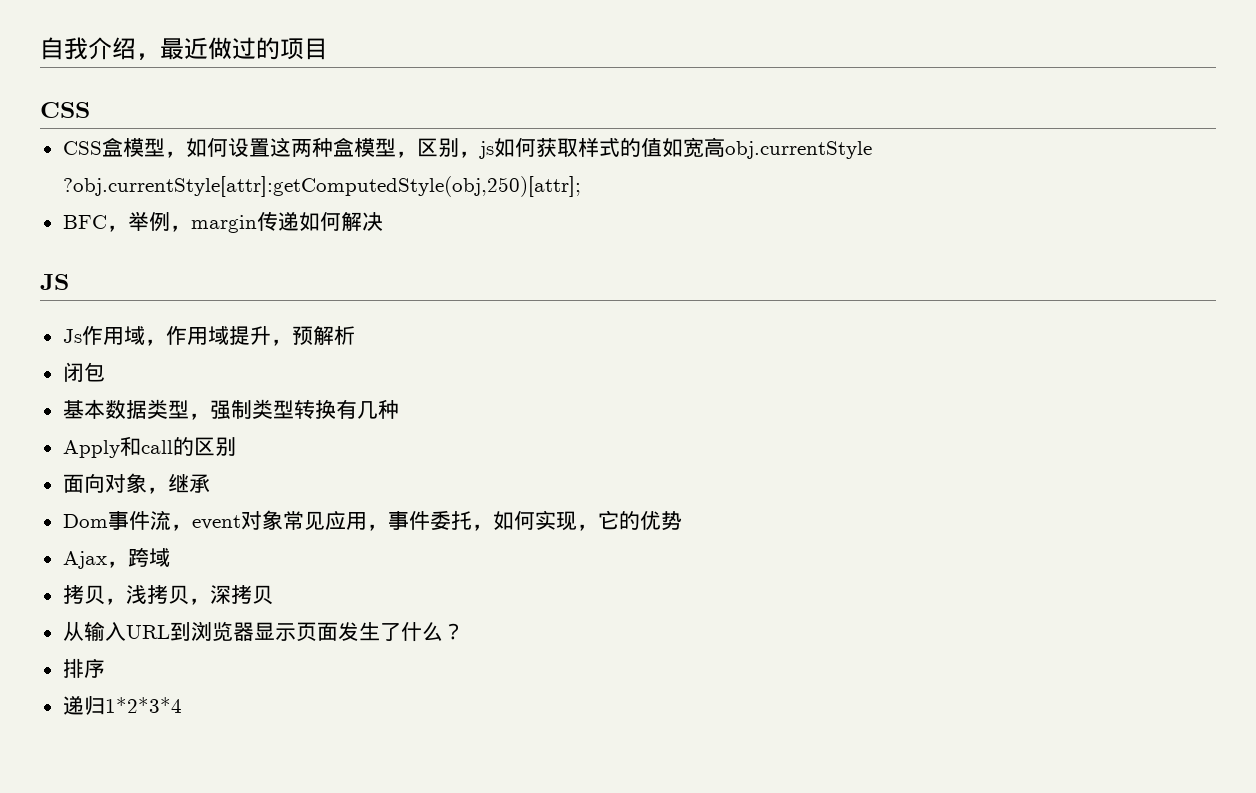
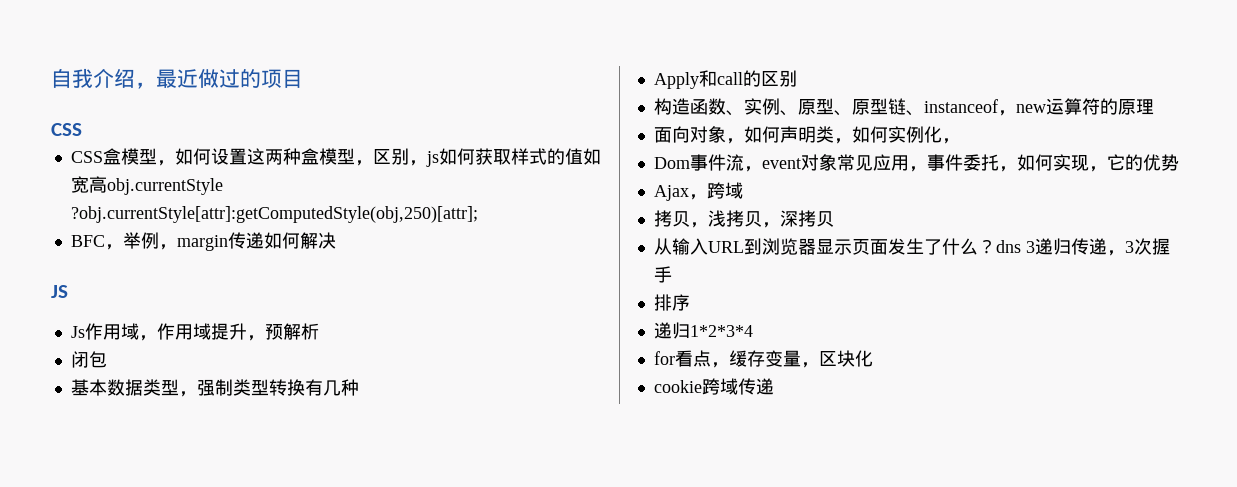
- 面向对象，继承
+ 构造函数、实例、原型、原型链、instanceof，new运算符的原理
+ 面向对象，如何声明类，如何实例化，
- 从输入URL到浏览器显示页面发生了什么？
+ 从输入URL到浏览器显示页面发生了什么？dns 3递归传递，3次握手
  排序
  递归1*2*3*4
+ for看点，缓存变量，区块化
+ cookie跨域传递

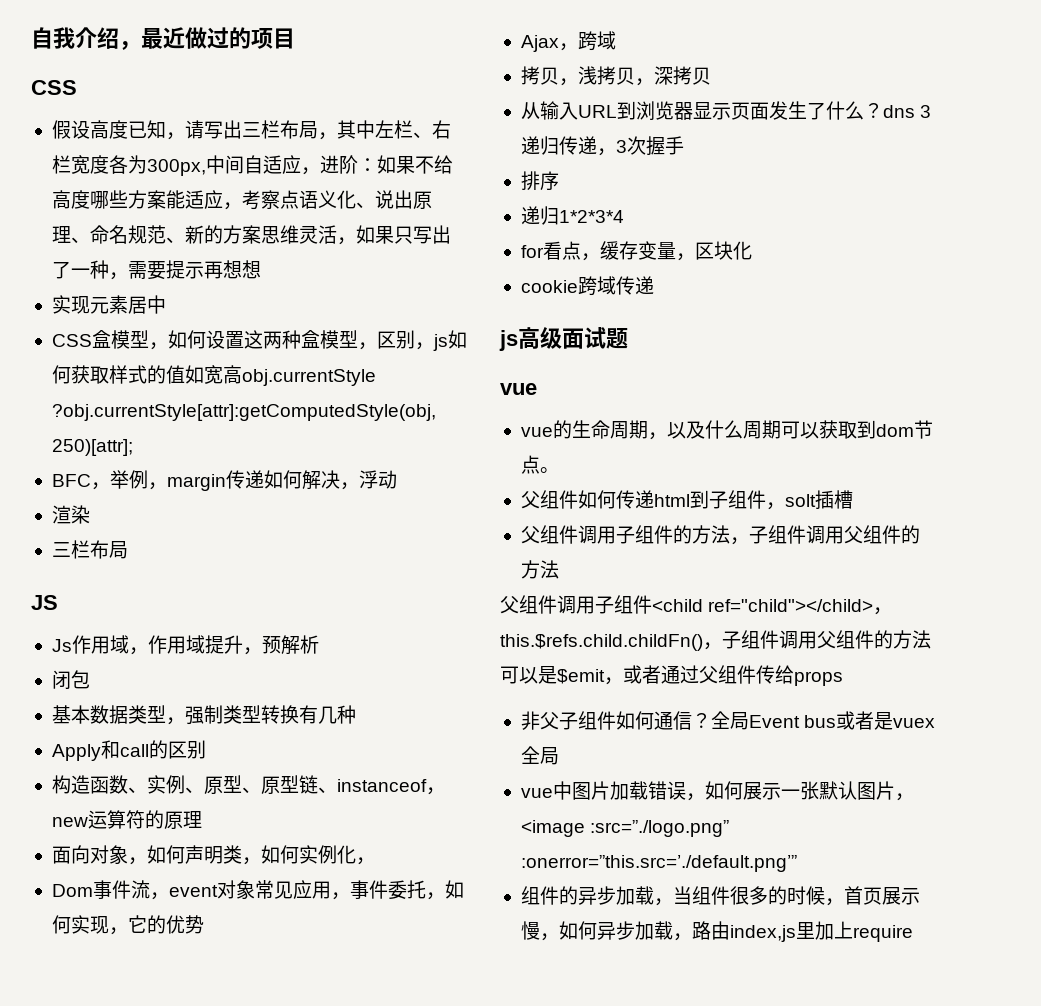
+ 假设高度已知，请写出三栏布局，其中左栏、右栏宽度各为300px,中间自适应，进阶：如果不给高度哪些方案能适应，考察点语义化、说出原理、命名规范、新的方案思维灵活，如果只写出了一种，需要提示再想想
+ 实现元素居中
- BFC，举例，margin传递如何解决
+ BFC，举例，margin传递如何解决，浮动
+ 渲染
+ 三栏布局
+ js高级面试题
+ vue
+ vue的生命周期，以及什么周期可以获取到dom节点。
+ 父组件如何传递html到子组件，solt插槽
+ 父组件调用子组件的方法，子组件调用父组件的方法
+ 父组件调用子组件<child ref="child"></child>，this.$refs.child.childFn()，子组件调用父组件的方法可以是$emit，或者通过父组件传给props
+ 非父子组件如何通信？全局Event bus或者是vuex全局
+ vue中图片加载错误，如何展示一张默认图片，<image :src=”./logo.png” :onerror=”this.src=’./default.png’”
+ 组件的异步加载，当组件很多的时候，首页展示慢，如何异步加载，路由index,js里加上require

